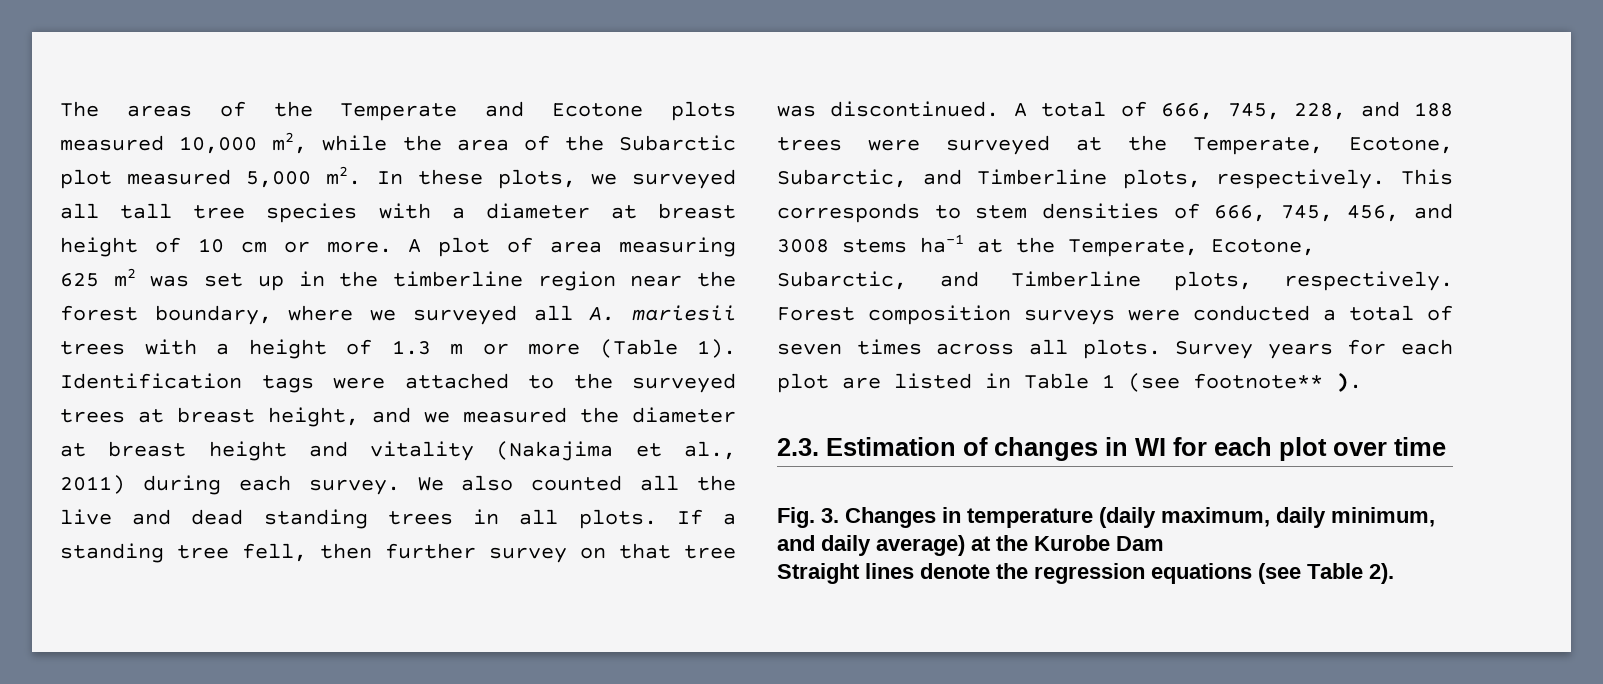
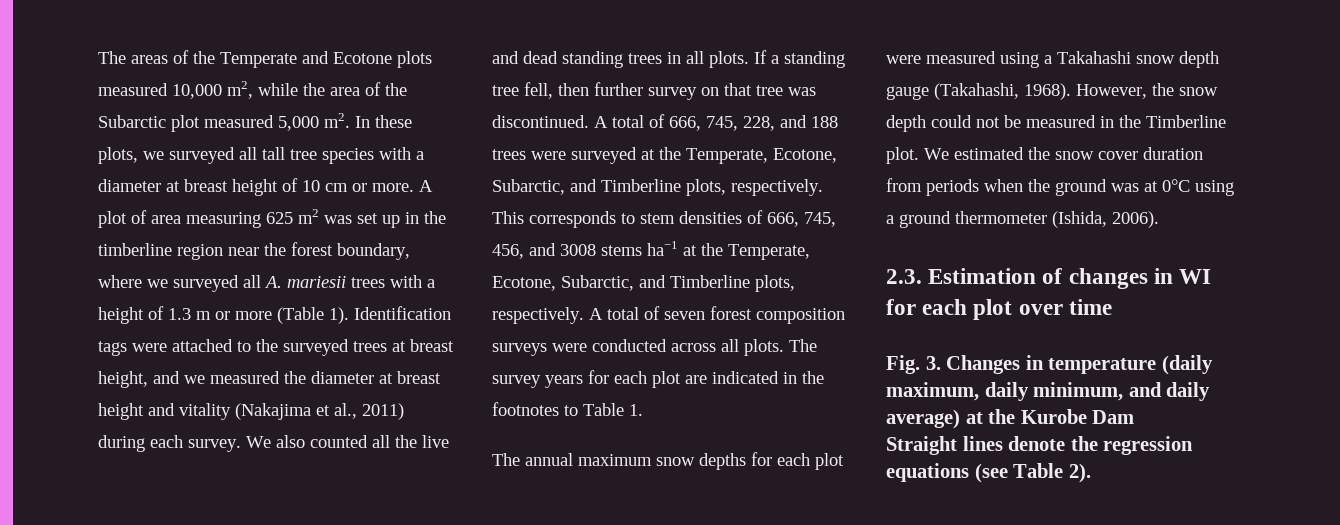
- Forest composition surveys were conducted a total of seven times across all plots.
+ A total of seven forest composition surveys were conducted across all plots.
- Survey years for each plot are listed in Table 1 (see footnote** ).
+ The survey years for each plot are indicated in the footnotes to Table 1.
+ The annual maximum snow depths for each plot were measured using a Takahashi snow depth gauge (Takahashi, 1968). However, the snow depth could not be measured in the Timberline plot. We estimated the snow cover duration from periods when the ground was at 0°C using a ground thermometer (Ishida, 2006).

